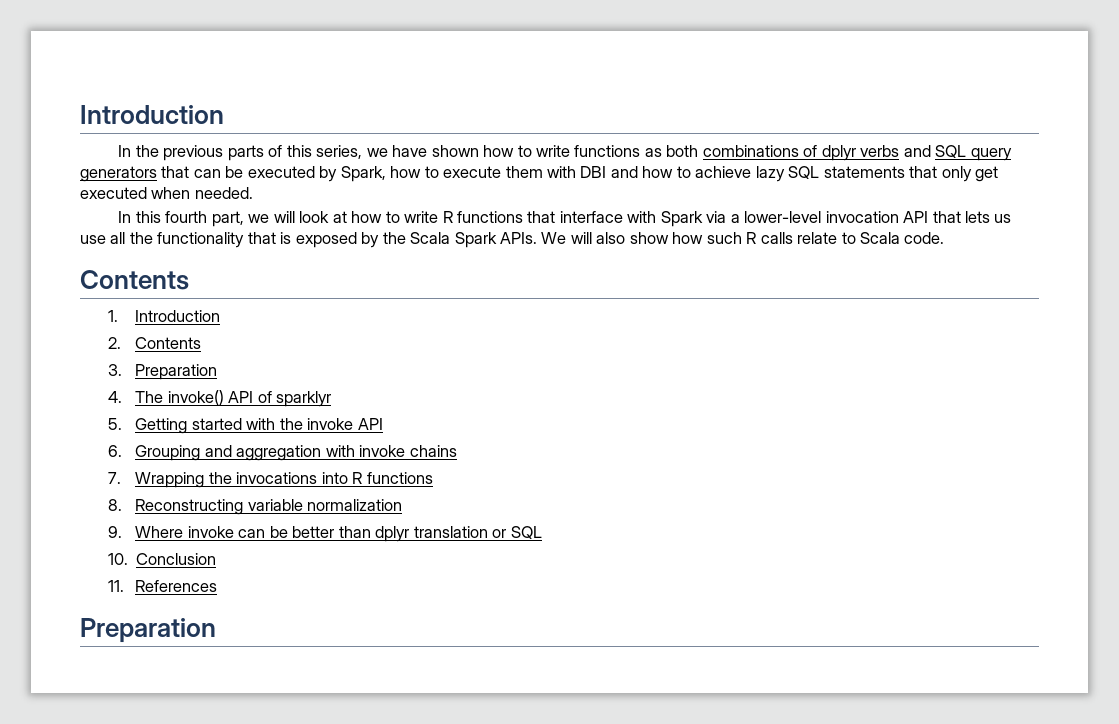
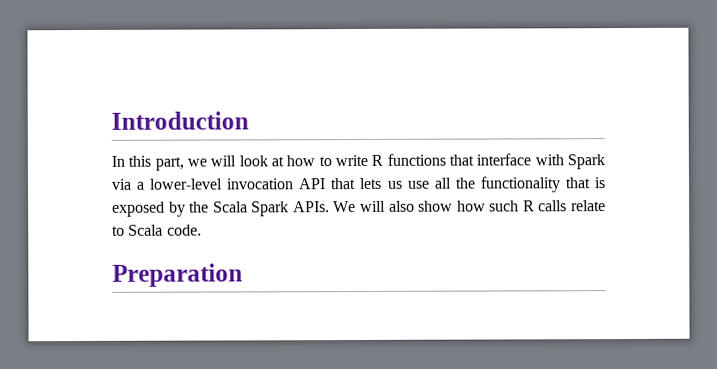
- In the previous parts of this series, we have shown how to write functions as both combinations of dplyr verbs and SQL query generators that can be executed by Spark, how to execute them with DBI and how to achieve lazy SQL statements that only get executed when needed.
- In this fourth part, we will look at how to write R functions that interface with Spark via a lower-level invocation API that lets us use all the functionality that is exposed by the Scala Spark APIs.
+ In this part, we will look at how to write R functions that interface with Spark via a lower-level invocation API that lets us use all the functionality that is exposed by the Scala Spark APIs.
  We will also show how such R calls relate to Scala code.
- Contents
- 1. Introduction
- 2. Contents
- 3. Preparation
- 4. The invoke() API of sparklyr
- 5. Getting started with the invoke API
- 6. Grouping and aggregation with invoke chains
- 7. Wrapping the invocations into R functions
- 8. Reconstructing variable normalization
- 9. Where invoke can be better than dplyr translation or SQL
- 10. Conclusion
- 11. References

